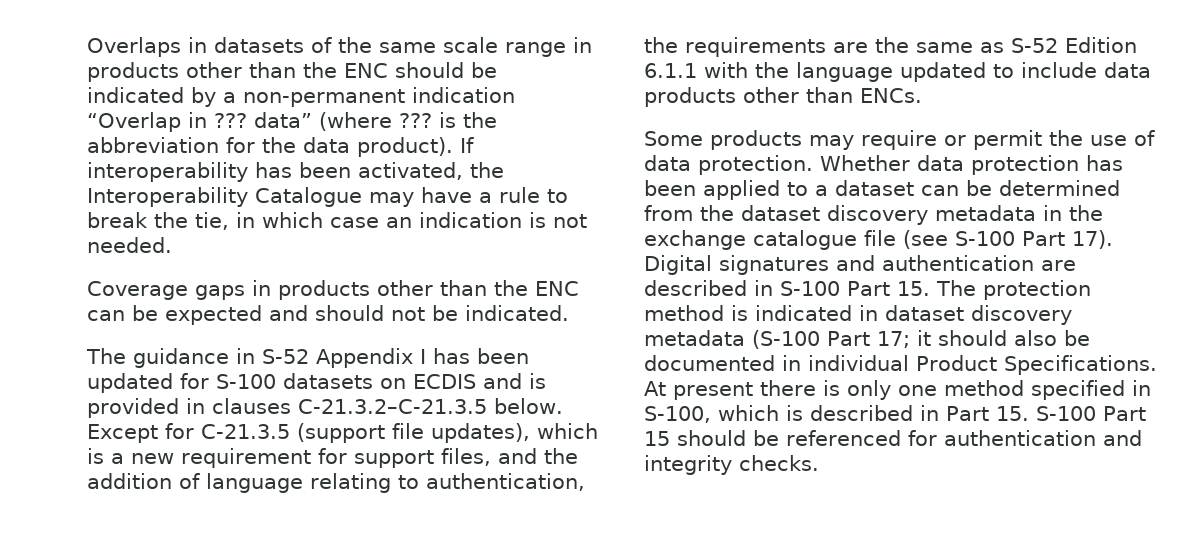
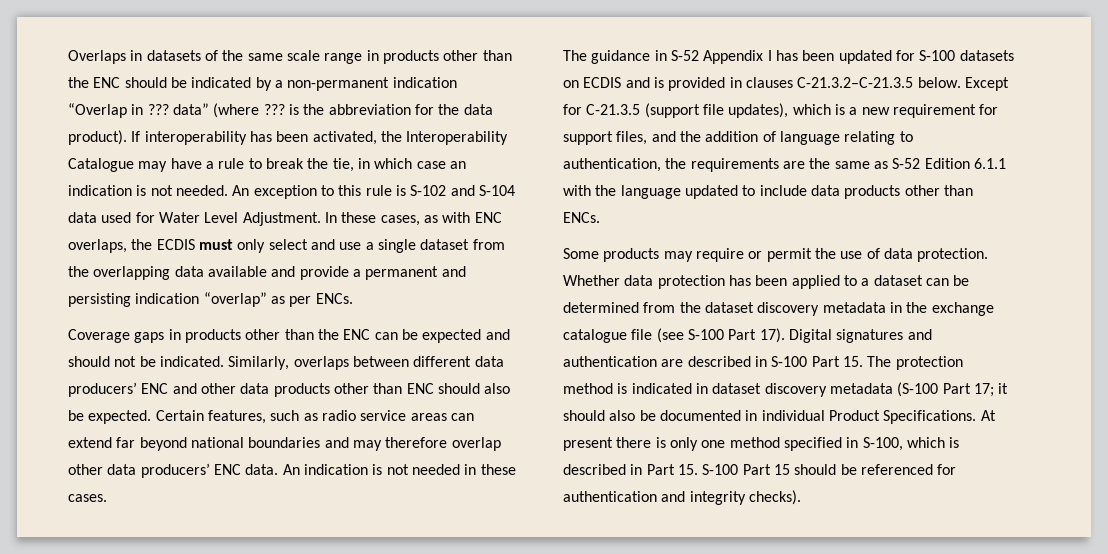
+ An exception to this rule is S-102 and S-104 data used for Water Level Adjustment. In these cases, as with ENC overlaps, the ECDIS must only select and use a single dataset from the overlapping data available and provide a permanent and persisting indication “overlap” as per ENCs.
+ Similarly, overlaps between different data producers’ ENC and other data products other than ENC should also be expected. Certain features, such as radio service areas can extend far beyond national boundaries and may therefore overlap other data producers’ ENC data. An indication is not needed in these cases.
- At present there is only one method specified in S-100, which is described in Part 15. S-100 Part 15 should be referenced for authentication and integrity checks.
+ At present there is only one method specified in S-100, which is described in Part 15. S-100 Part 15 should be referenced for authentication and integrity checks).

